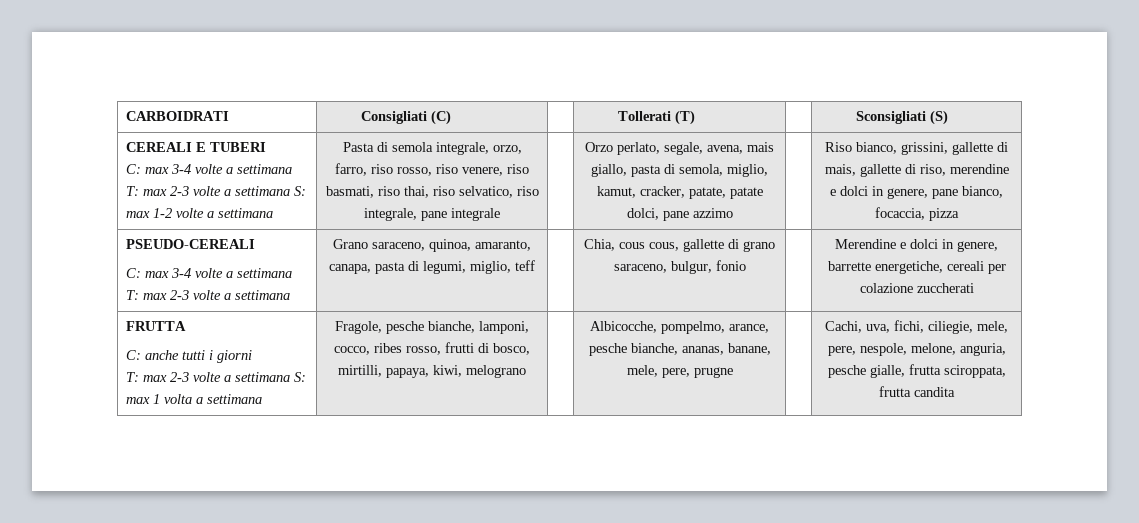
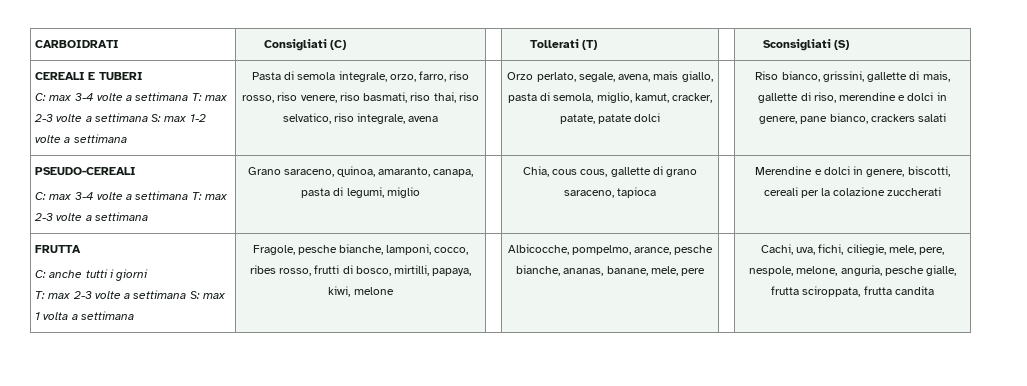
- Pasta di semola integrale, orzo, farro, riso rosso, riso venere, riso basmati, riso thai, riso selvatico, riso integrale, pane integrale
+ Pasta di semola integrale, orzo, farro, riso rosso, riso venere, riso basmati, riso thai, riso selvatico, riso integrale, avena
- Orzo perlato, segale, avena, mais giallo, pasta di semola, miglio, kamut, cracker, patate, patate dolci, pane azzimo
+ Orzo perlato, segale, avena, mais giallo, pasta di semola, miglio, kamut, cracker, patate, patate dolci
- Riso bianco, grissini, gallette di mais, gallette di riso, merendine e dolci in genere, pane bianco, focaccia, pizza
+ Riso bianco, grissini, gallette di mais, gallette di riso, merendine e dolci in genere, pane bianco, crackers salati
- Grano saraceno, quinoa, amaranto, canapa, pasta di legumi, miglio, teff
+ Grano saraceno, quinoa, amaranto, canapa, pasta di legumi, miglio
- Chia, cous cous, gallette di grano saraceno, bulgur, fonio
+ Chia, cous cous, gallette di grano saraceno, tapioca
- Merendine e dolci in genere, barrette energetiche, cereali per colazione zuccherati
+ Merendine e dolci in genere, biscotti, cereali per la colazione zuccherati
- Fragole, pesche bianche, lamponi, cocco, ribes rosso, frutti di bosco, mirtilli, papaya, kiwi, melograno
+ Fragole, pesche bianche, lamponi, cocco, ribes rosso, frutti di bosco, mirtilli, papaya, kiwi, melone
- Albicocche, pompelmo, arance, pesche bianche, ananas, banane, mele, pere, prugne
+ Albicocche, pompelmo, arance, pesche bianche, ananas, banane, mele, pere

